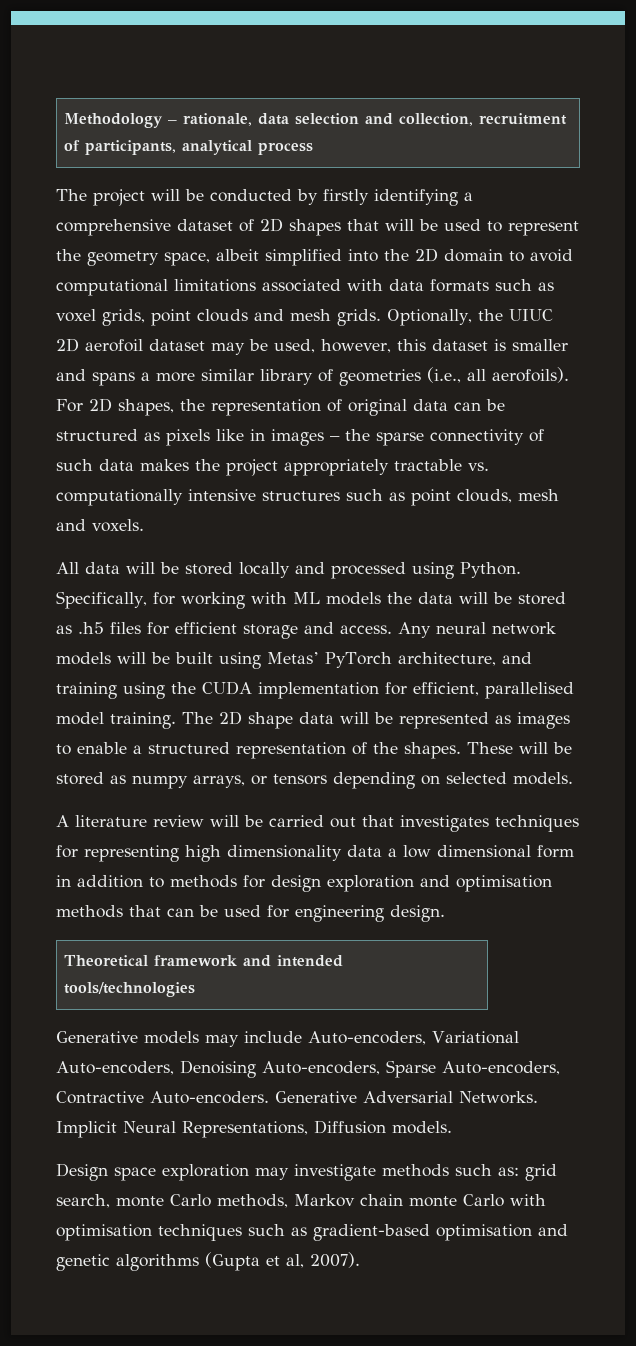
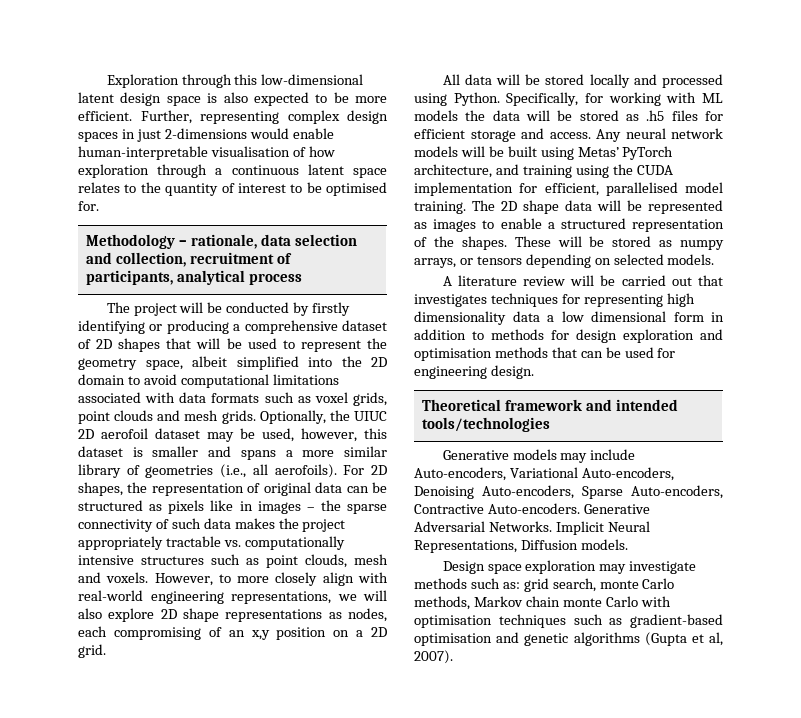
+ Exploration through this low-dimensional latent design space is also expected to be more efficient. Further, representing complex design spaces in just 2-dimensions would enable human-interpretable visualisation of how exploration through a continuous latent space relates to the quantity of interest to be optimised for.
- The project will be conducted by firstly identifying a comprehensive dataset of 2D shapes that will be used to represent the geometry space, albeit simplified into the 2D domain to avoid computational limitations associated with data formats such as voxel grids, point clouds and mesh grids.
+ The project will be conducted by firstly identifying or producing a comprehensive dataset of 2D shapes that will be used to represent the geometry space, albeit simplified into the 2D domain to avoid computational limitations associated with data formats such as voxel grids, point clouds and mesh grids.
+ However, to more closely align with real-world engineering representations, we will also explore 2D shape representations as nodes, each compromising of an x,y position on a 2D grid.

